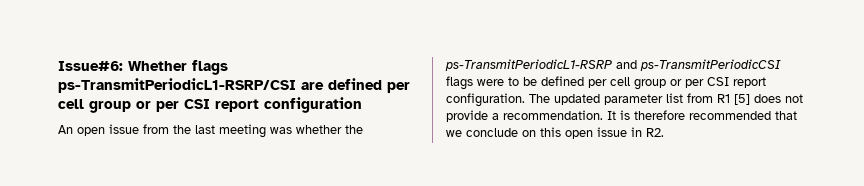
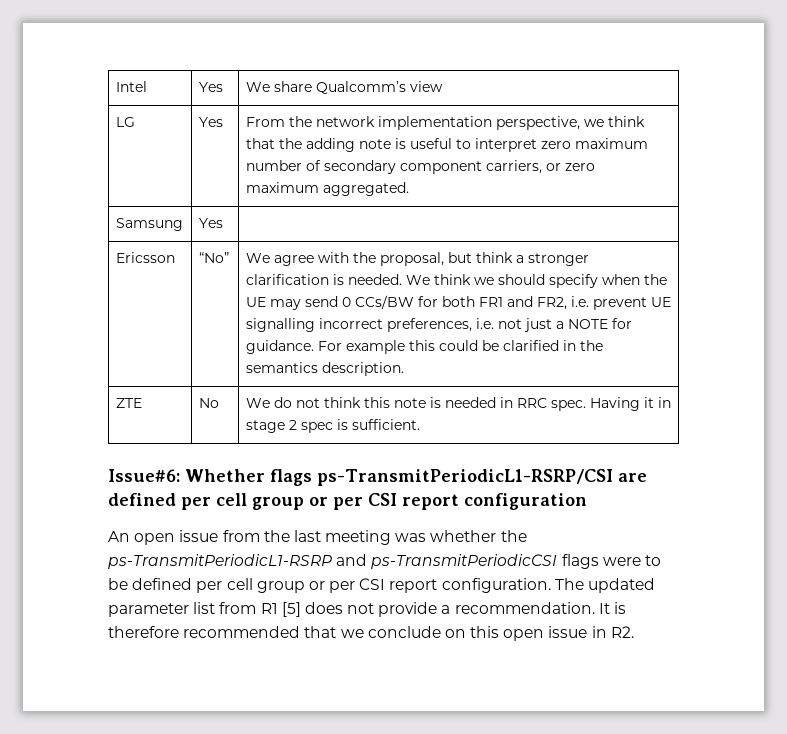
+ Intel | Yes | We share Qualcomm’s view
+ LG | Yes | From the network implementation perspective, we think that the adding note is useful to interpret zero maximum number of secondary component carriers, or zero maximum aggregated.
+ Samsung | Yes |
+ Ericsson | “No” | We agree with the proposal, but think a stronger clarification is needed. We think we should specify when the UE may send 0 CCs/BW for both FR1 and FR2, i.e. prevent UE signalling incorrect preferences, i.e. not just a NOTE for guidance. For example this could be clarified in the semantics description.
+ ZTE | No | We do not think this note is needed in RRC spec. Having it in stage 2 spec is sufficient.

